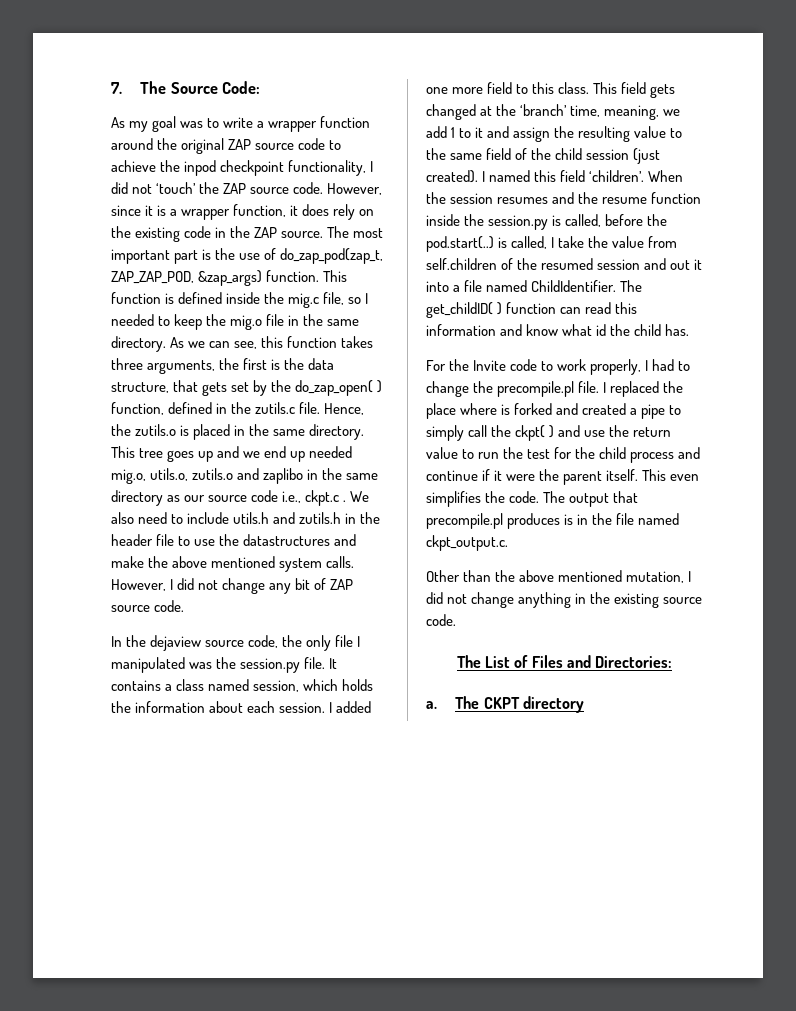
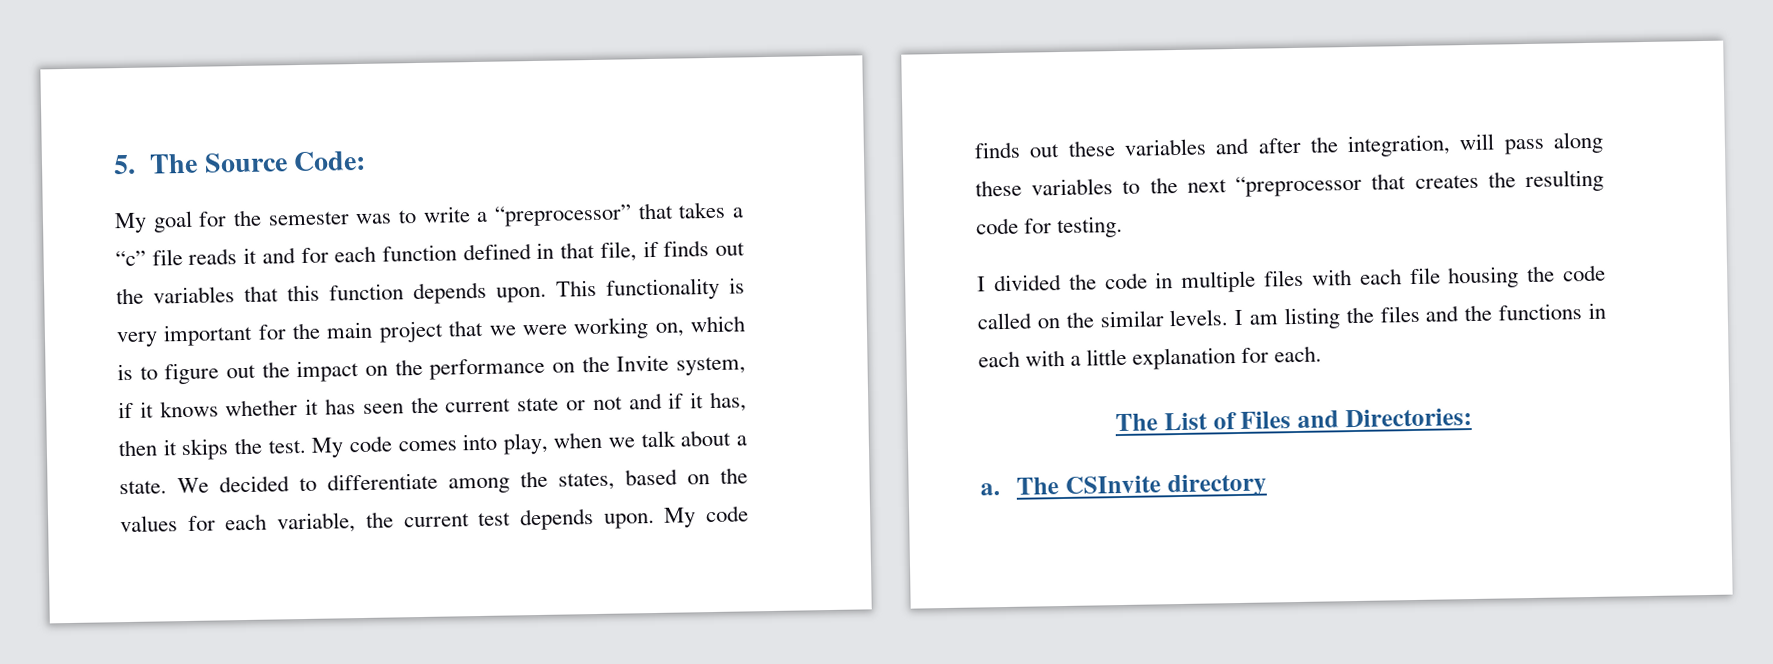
- 7. The Source Code:
+ 5. The Source Code:
- As my goal was to write a wrapper function around the original ZAP source code to achieve the inpod checkpoint functionality, I did not ‘touch’ the ZAP source code. However, since it is a wrapper function, it does rely on the existing code in the ZAP source. The most important part is the use of do_zap_pod(zap_t, ZAP_ZAP_POD, &zap_args) function. This function is defined inside the mig.c file, so I needed to keep the mig.o file in the same directory. As we can see, this function takes three arguments, the first is the data structure, that gets set by the do_zap_open( ) function, defined in the zutils.c file. Hence, the zutils.o is placed in the same directory. This tree goes up and we end up needed mig.o, utils.o, zutils.o and zaplibo in the same directory as our source code i.e., ckpt.c . We also need to include utils.h and zutils.h in the header file to use the datastructures and make the above mentioned system calls. However, I did not change any bit of ZAP source code.
- In the dejaview source code, the only file I manipulated was the session.py file. It contains a class named session, which holds the information about each session. I added one more field to this class. This field gets changed at the ‘branch’ time, meaning, we add 1 to it and assign the resulting value to the same field of the child session (just created). I named this field ‘children’. When the session resumes and the resume function inside the session.py is called, before the pod.start(..) is called, I take the value from self.children of the resumed session and out it into a file named ChildIdentifier. The get_childID( ) function can read this information and know what id the child has.
- For the Invite code to work properly, I had to change the precompile.pl file. I replaced the place where is forked and created a pipe to simply call the ckpt( ) and use the return value to run the test for the child process and continue if it were the parent itself. This even simplifies the code. The output that precompile.pl produces is in the file named ckpt_output.c.
- Other than the above mentioned mutation, I did not change anything in the existing source code.
+ My goal for the semester was to write a “preprocessor” that takes a “c” file reads it and for each function defined in that file, if finds out the variables that this function depends upon. This functionality is very important for the main project that we were working on, which is to figure out the impact on the performance on the Invite system, if it knows whether it has seen the current state or not and if it has, then it skips the test. My code comes into play, when we talk about a state. We decided to differentiate among the states, based on the values for each variable, the current test depends upon. My code finds out these variables and after the integration, will pass along these variables to the next “preprocessor that creates the resulting code for testing.
+ I divided the code in multiple files with each file housing the code called on the similar levels. I am listing the files and the functions in each with a little explanation for each.
- The CKPT directory
+ The CSInvite directory

